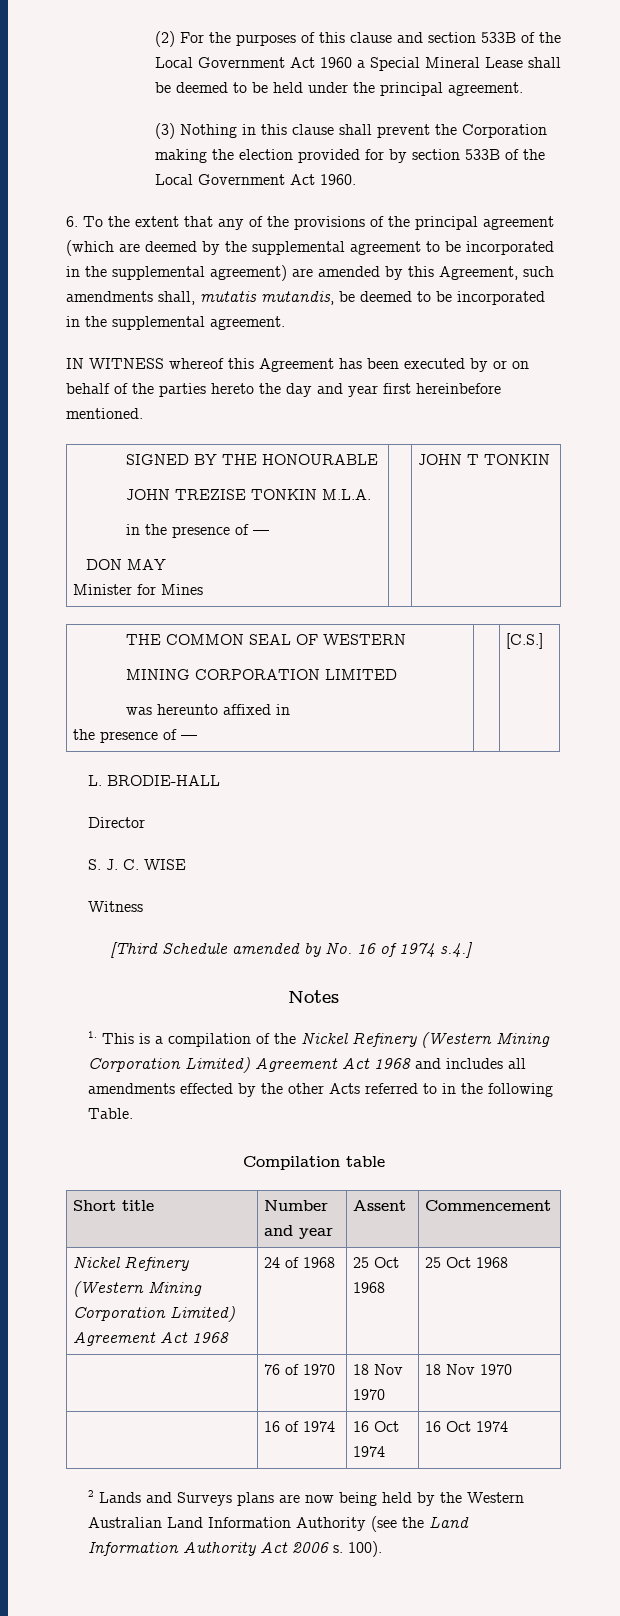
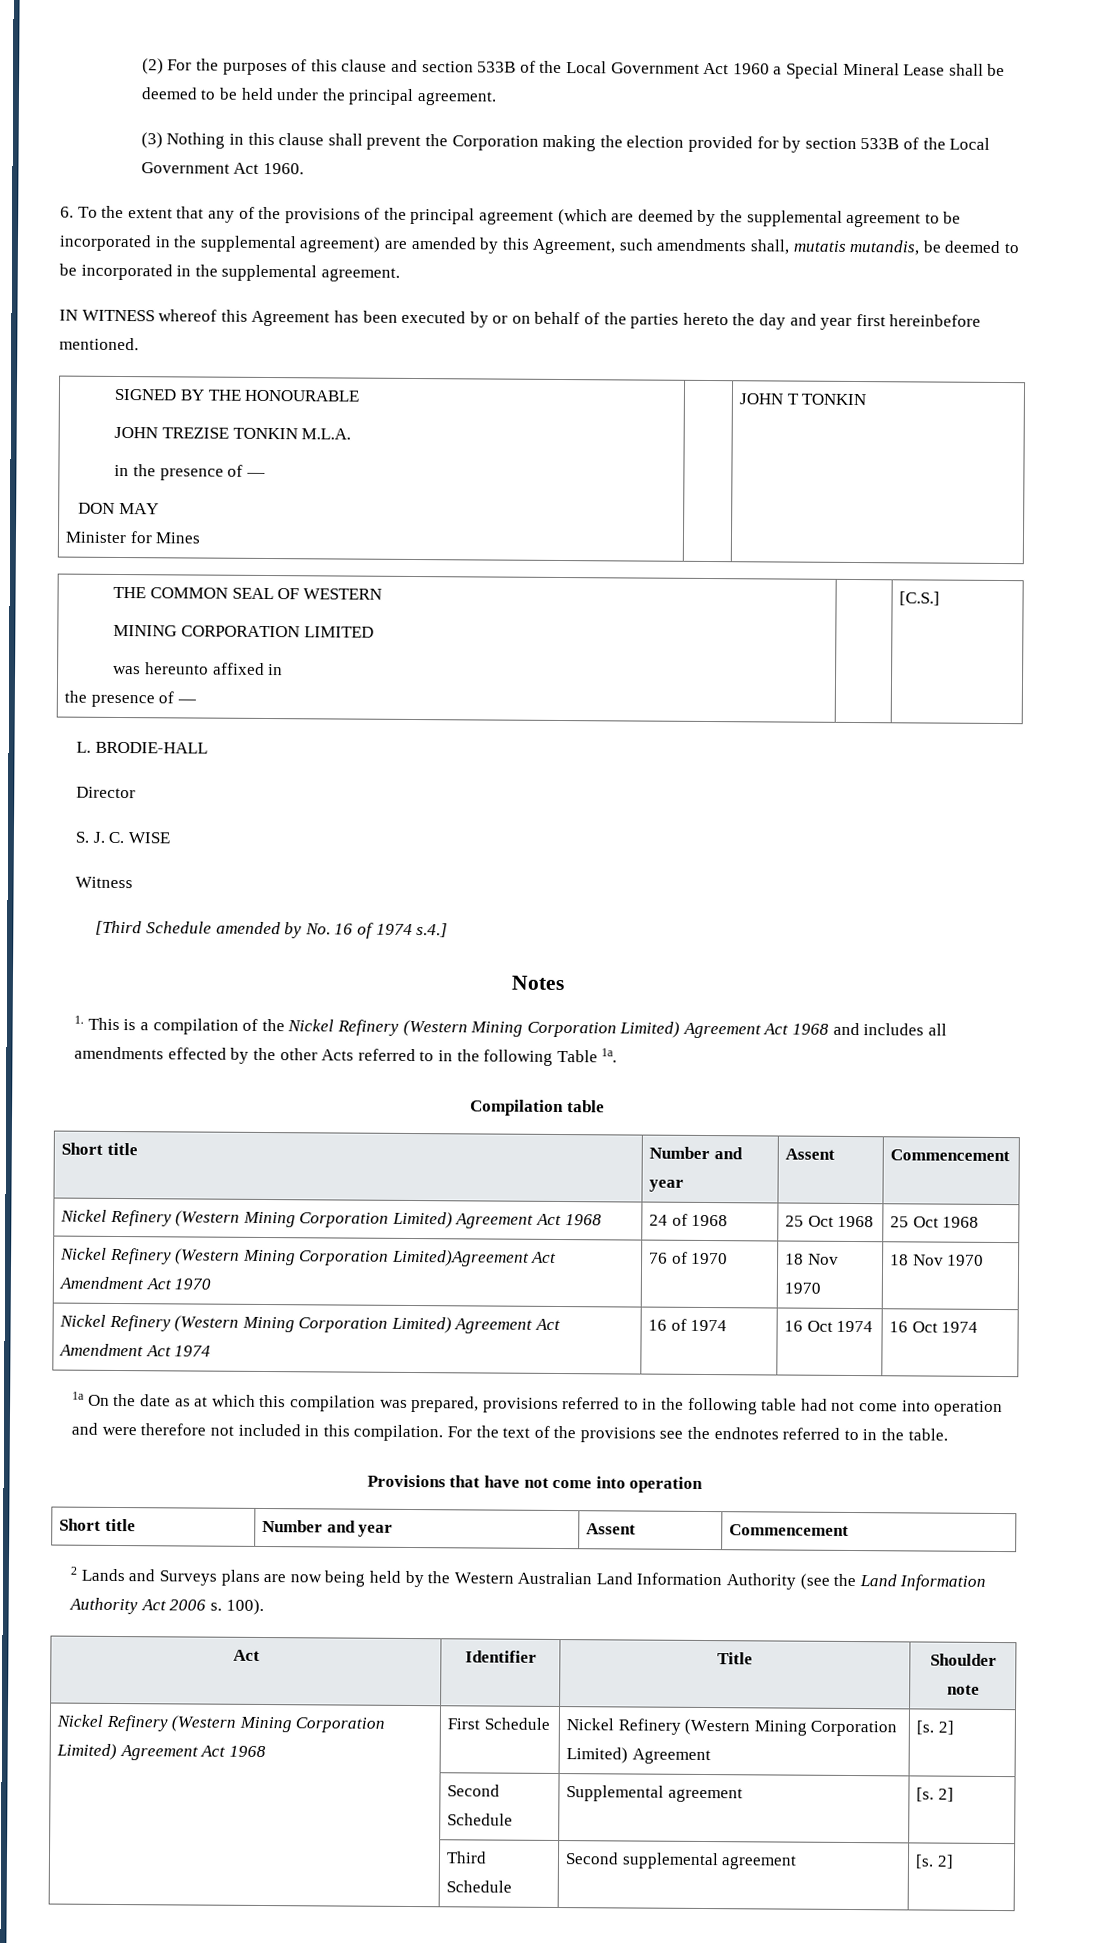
- 1. This is a compilation of the Nickel Refinery (Western Mining Corporation Limited) Agreement Act 1968 and includes all amendments effected by the other Acts referred to in the following Table.
+ 1. This is a compilation of the Nickel Refinery (Western Mining Corporation Limited) Agreement Act 1968 and includes all amendments effected by the other Acts referred to in the following Table 1a.
- | 76 of 1970 | 18 Nov 1970 | 18 Nov 1970
+ Nickel Refinery (Western Mining Corporation Limited)Agreement Act Amendment Act 1970 | 76 of 1970 | 18 Nov 1970 | 18 Nov 1970
- | 16 of 1974 | 16 Oct 1974 | 16 Oct 1974
+ Nickel Refinery (Western Mining Corporation Limited) Agreement Act Amendment Act 1974 | 16 of 1974 | 16 Oct 1974 | 16 Oct 1974
+ 1a On the date as at which this compilation was prepared, provisions referred to in the following table had not come into operation and were therefore not included in this compilation. For the text of the provisions see the endnotes referred to in the table.
+ Provisions that have not come into operation
+ Short title | Number and year | Assent | Commencement
+ Act | Identifier | Title | Shoulder note
+ Nickel Refinery (Western Mining Corporation Limited) Agreement Act 1968 | First Schedule | Nickel Refinery (Western Mining Corporation Limited) Agreement | [s. 2]
+ | Second Schedule | Supplemental agreement | [s. 2]
+ | Third Schedule | Second supplemental agreement | [s. 2]

